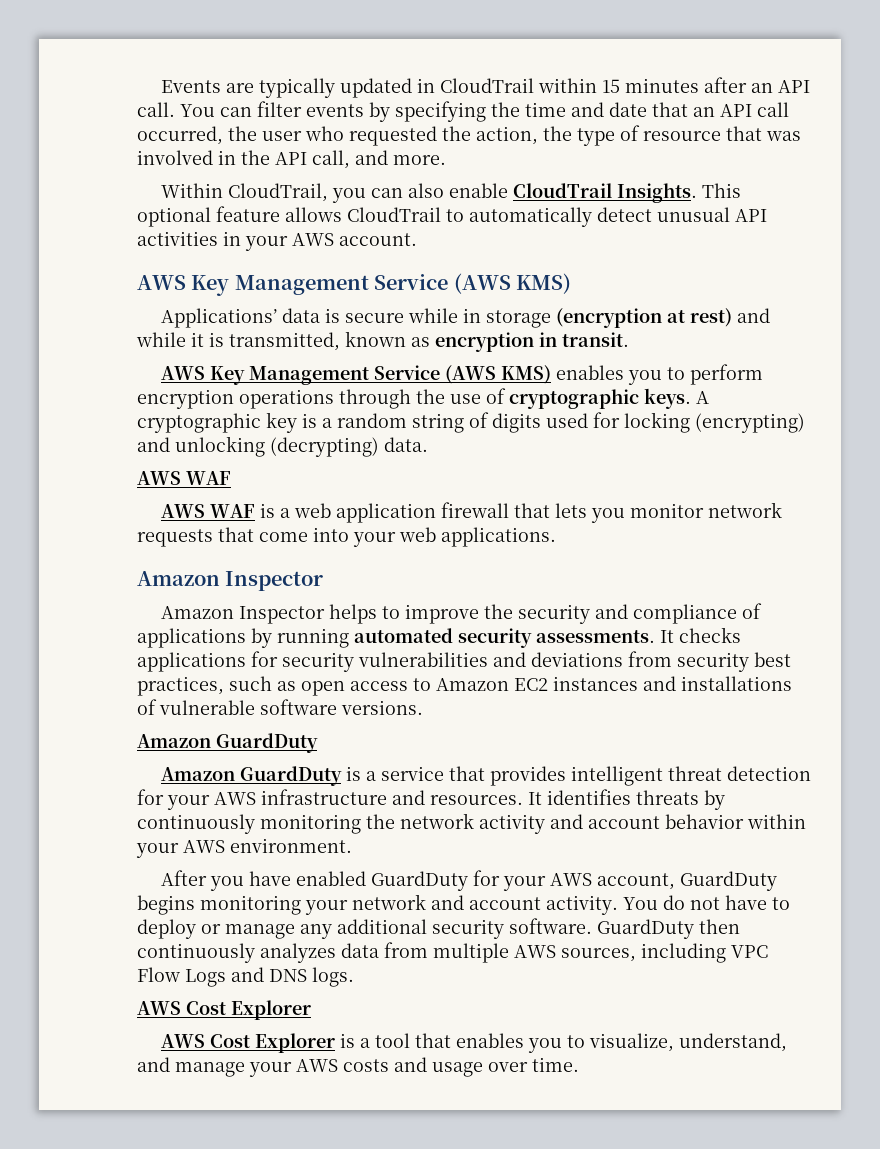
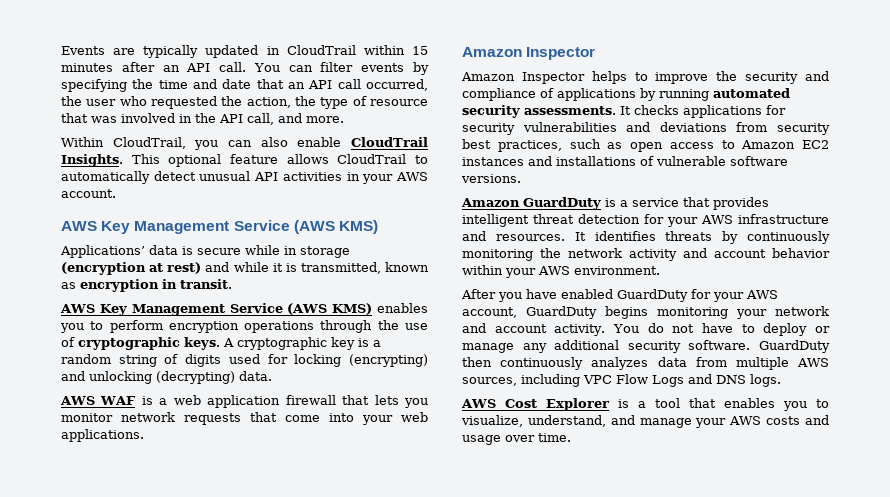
  A cryptographic key is a random string of digits used for locking (encrypting) and unlocking (decrypting) data.
- AWS WAF
  It checks applications for security vulnerabilities and deviations from security best practices, such as open access to Amazon EC2 instances and installations of vulnerable software versions.
- Amazon GuardDuty
  GuardDuty then continuously analyzes data from multiple AWS sources, including VPC Flow Logs and DNS logs.
- AWS Cost Explorer

